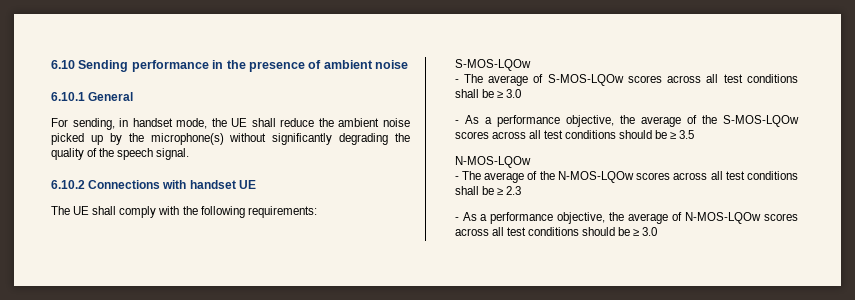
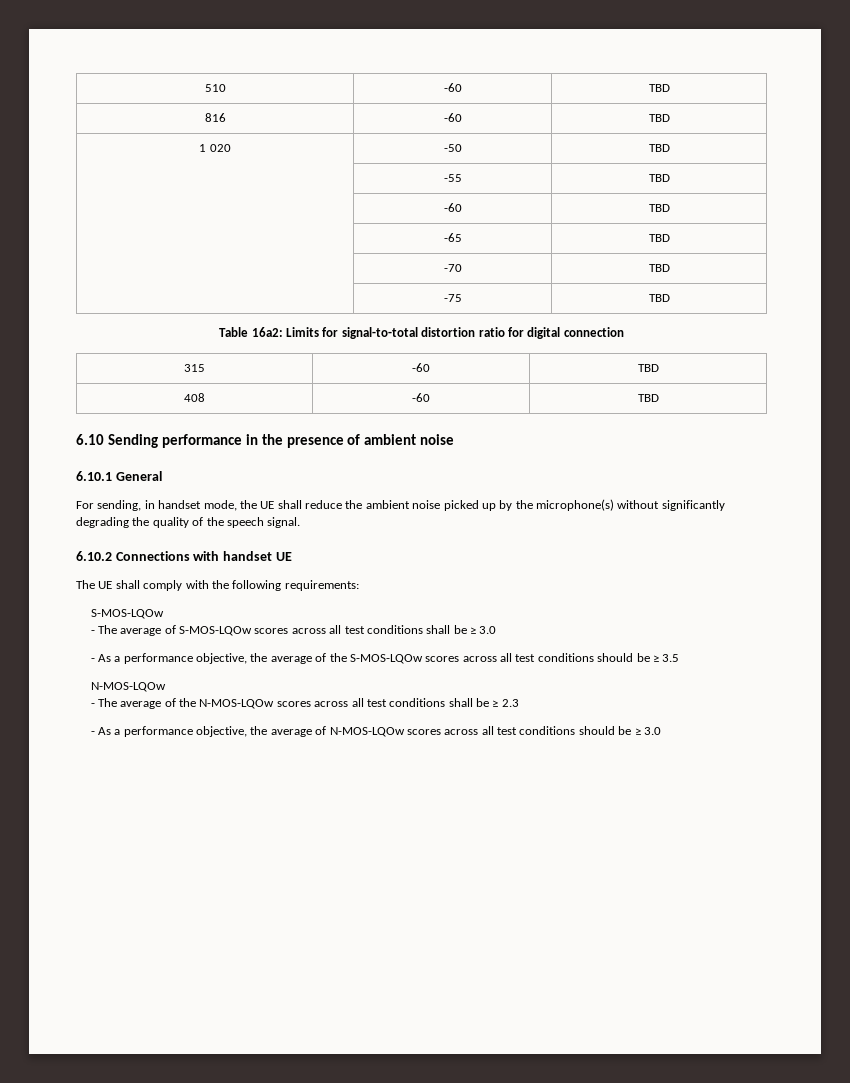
+ 510 | -60 | TBD
+ 816 | -60 | TBD
+ 1 020 | -50 | TBD
+ | -55 | TBD
+ | -60 | TBD
+ | -65 | TBD
+ | -70 | TBD
+ | -75 | TBD
+ Table 16a2: Limits for signal-to-total distortion ratio for digital connection
+ 315 | -60 | TBD
+ 408 | -60 | TBD

